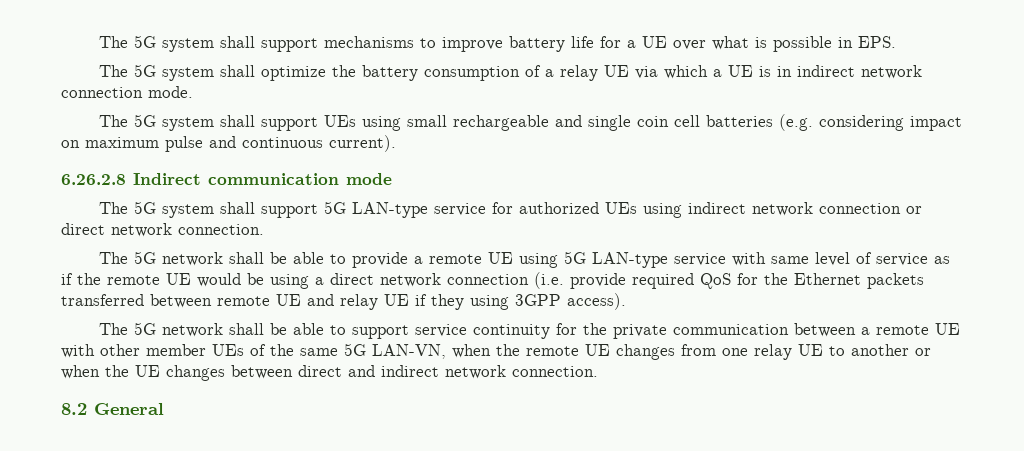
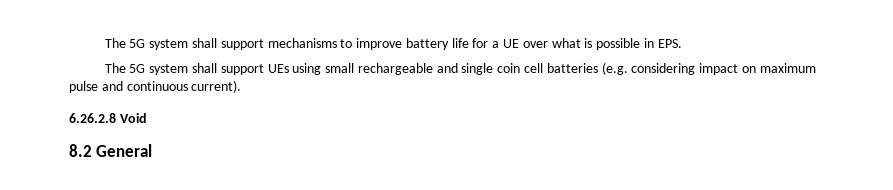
- The 5G system shall optimize the battery consumption of a relay UE via which a UE is in indirect network connection mode.
- 6.26.2.8 Indirect communication mode
- The 5G system shall support 5G LAN-type service for authorized UEs using indirect network connection or direct network connection.
- The 5G network shall be able to provide a remote UE using 5G LAN-type service with same level of service as if the remote UE would be using a direct network connection (i.e. provide required QoS for the Ethernet packets transferred between remote UE and relay UE if they using 3GPP access).
- The 5G network shall be able to support service continuity for the private communication between a remote UE with other member UEs of the same 5G LAN-VN, when the remote UE changes from one relay UE to another or when the UE changes between direct and indirect network connection.
+ 6.26.2.8 Void

